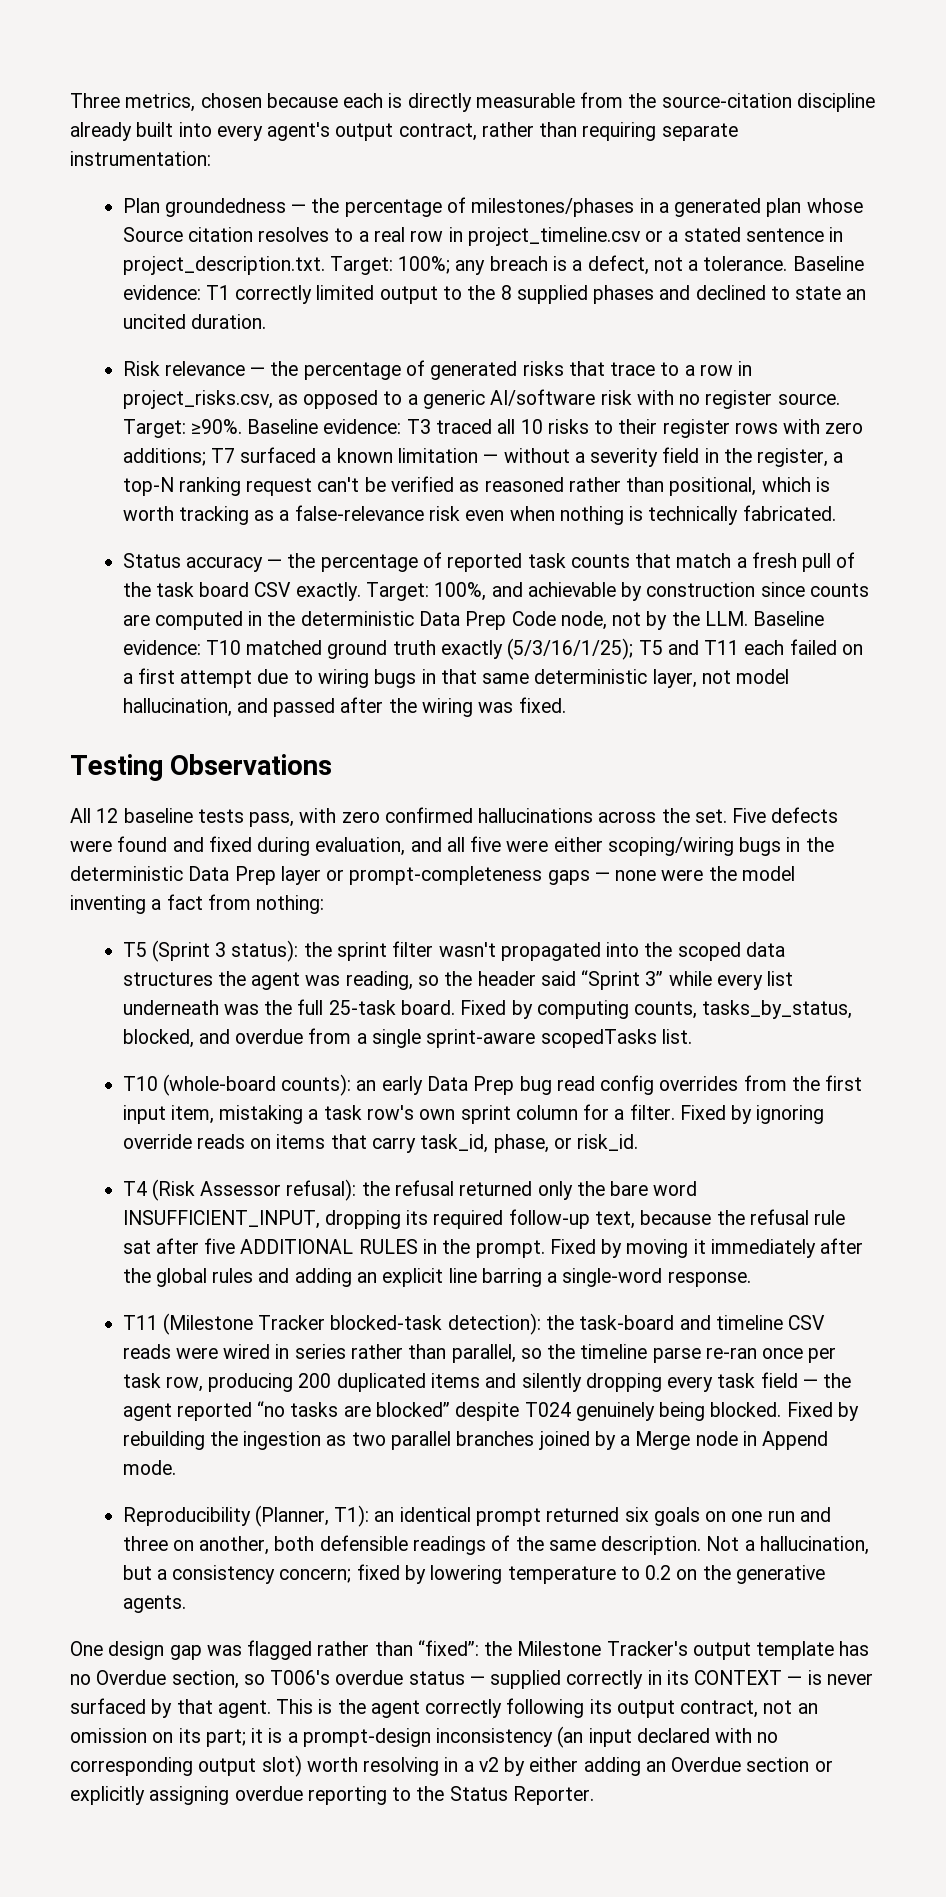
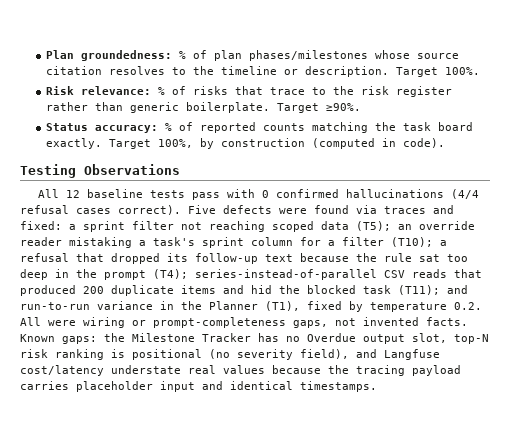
- Three metrics, chosen because each is directly measurable from the source-citation discipline already built into every agent's output contract, rather than requiring separate instrumentation:
- Plan groundedness — the percentage of milestones/phases in a generated plan whose Source citation resolves to a real row in project_timeline.csv or a stated sentence in project_description.txt. Target: 100%; any breach is a defect, not a tolerance. Baseline evidence: T1 correctly limited output to the 8 supplied phases and declined to state an uncited duration.
- Risk relevance — the percentage of generated risks that trace to a row in project_risks.csv, as opposed to a generic AI/software risk with no register source. Target: ≥90%. Baseline evidence: T3 traced all 10 risks to their register rows with zero additions; T7 surfaced a known limitation — without a severity field in the register, a top-N ranking request can't be verified as reasoned rather than positional, which is worth tracking as a false-relevance risk even when nothing is technically fabricated.
- Status accuracy — the percentage of reported task counts that match a fresh pull of the task board CSV exactly. Target: 100%, and achievable by construction since counts are computed in the deterministic Data Prep Code node, not by the LLM. Baseline evidence: T10 matched ground truth exactly (5/3/16/1/25); T5 and T11 each failed on a first attempt due to wiring bugs in that same deterministic layer, not model hallucination, and passed after the wiring was fixed.
+ Plan groundedness: % of plan phases/milestones whose source citation resolves to the timeline or description. Target 100%.
+ Risk relevance: % of risks that trace to the risk register rather than generic boilerplate. Target ≥90%.
+ Status accuracy: % of reported counts matching the task board exactly. Target 100%, by construction (computed in code).
- All 12 baseline tests pass, with zero confirmed hallucinations across the set. Five defects were found and fixed during evaluation, and all five were either scoping/wiring bugs in the deterministic Data Prep layer or prompt-completeness gaps — none were the model inventing a fact from nothing:
- T5 (Sprint 3 status): the sprint filter wasn't propagated into the scoped data structures the agent was reading, so the header said “Sprint 3” while every list underneath was the full 25-task board. Fixed by computing counts, tasks_by_status, blocked, and overdue from a single sprint-aware scopedTasks list.
- T10 (whole-board counts): an early Data Prep bug read config overrides from the first input item, mistaking a task row's own sprint column for a filter. Fixed by ignoring override reads on items that carry task_id, phase, or risk_id.
- T4 (Risk Assessor refusal): the refusal returned only the bare word INSUFFICIENT_INPUT, dropping its required follow-up text, because the refusal rule sat after five ADDITIONAL RULES in the prompt. Fixed by moving it immediately after the global rules and adding an explicit line barring a single-word response.
- T11 (Milestone Tracker blocked-task detection): the task-board and timeline CSV reads were wired in series rather than parallel, so the timeline parse re-ran once per task row, producing 200 duplicated items and silently dropping every task field — the agent reported “no tasks are blocked” despite T024 genuinely being blocked. Fixed by rebuilding the ingestion as two parallel branches joined by a Merge node in Append mode.
- Reproducibility (Planner, T1): an identical prompt returned six goals on one run and three on another, both defensible readings of the same description. Not a hallucination, but a consistency concern; fixed by lowering temperature to 0.2 on the generative agents.
- One design gap was flagged rather than “fixed”: the Milestone Tracker's output template has no Overdue section, so T006's overdue status — supplied correctly in its CONTEXT — is never surfaced by that agent. This is the agent correctly following its output contract, not an omission on its part; it is a prompt-design inconsistency (an input declared with no corresponding output slot) worth resolving in a v2 by either adding an Overdue section or explicitly assigning overdue reporting to the Status Reporter.
+ All 12 baseline tests pass with 0 confirmed hallucinations (4/4 refusal cases correct). Five defects were found via traces and fixed: a sprint filter not reaching scoped data (T5); an override reader mistaking a task's sprint column for a filter (T10); a refusal that dropped its follow-up text because the rule sat too deep in the prompt (T4); series-instead-of-parallel CSV reads that produced 200 duplicate items and hid the blocked task (T11); and run-to-run variance in the Planner (T1), fixed by temperature 0.2. All were wiring or prompt-completeness gaps, not invented facts. Known gaps: the Milestone Tracker has no Overdue output slot, top-N risk ranking is positional (no severity field), and Langfuse cost/latency understate real values because the tracing payload carries placeholder input and identical timestamps.

